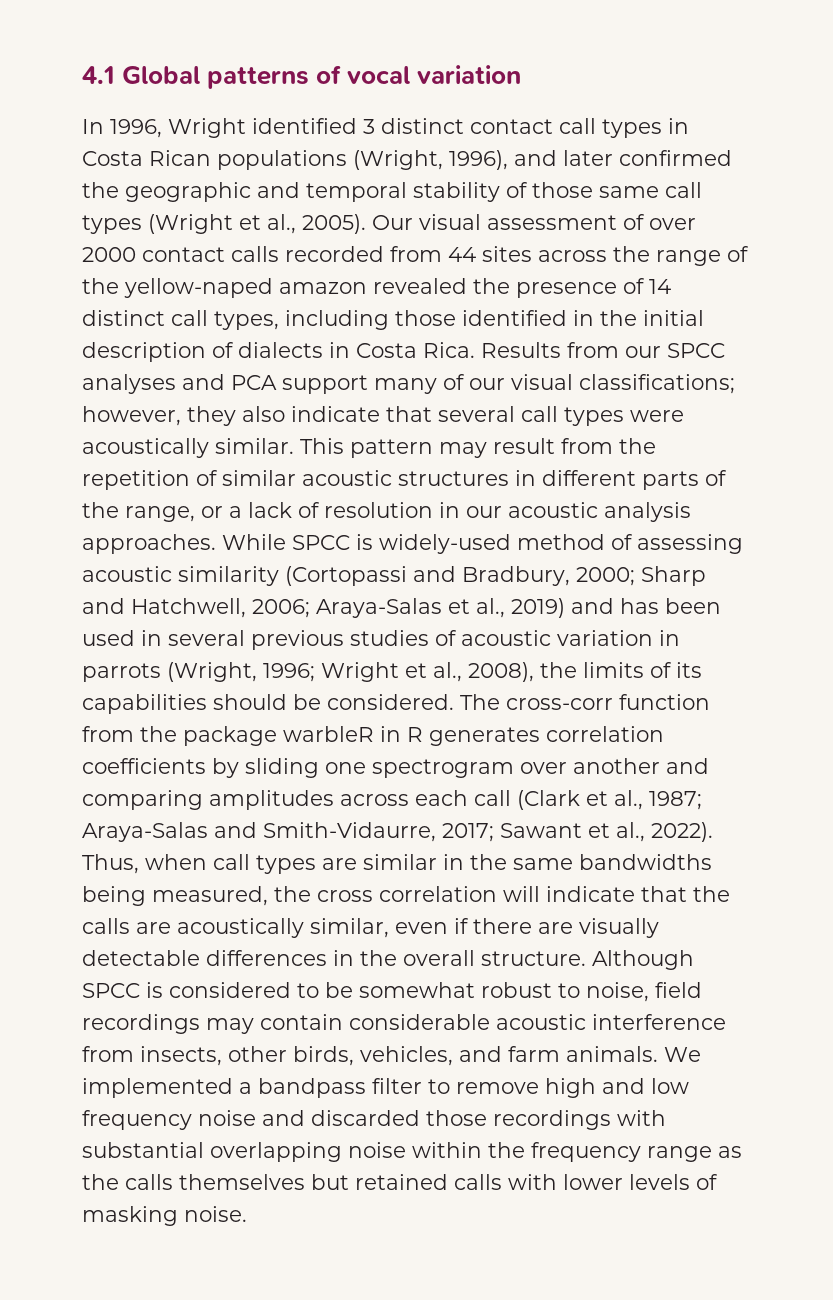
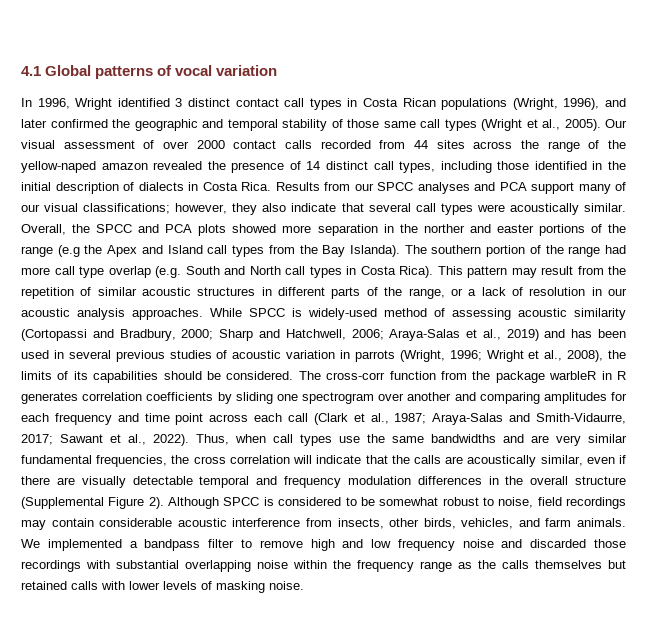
+ Overall, the SPCC and PCA plots showed more separation in the norther and easter portions of the range (e.g the Apex and Island call types from the Bay Islanda). The southern portion of the range had more call type overlap (e.g. South and North call types in Costa Rica).
- The cross-corr function from the package warbleR in R generates correlation coefficients by sliding one spectrogram over another and comparing amplitudes across each call (Clark et al., 1987; Araya-Salas and Smith-Vidaurre, 2017; Sawant et al., 2022).
+ The cross-corr function from the package warbleR in R generates correlation coefficients by sliding one spectrogram over another and comparing amplitudes for each frequency and time point across each call (Clark et al., 1987; Araya-Salas and Smith-Vidaurre, 2017; Sawant et al., 2022).
- Thus, when call types are similar in the same bandwidths being measured, the cross correlation will indicate that the calls are acoustically similar, even if there are visually detectable differences in the overall structure.
+ Thus, when call types use the same bandwidths and are very similar fundamental frequencies, the cross correlation will indicate that the calls are acoustically similar, even if there are visually detectable temporal and frequency modulation differences in the overall structure (Supplemental Figure 2).

